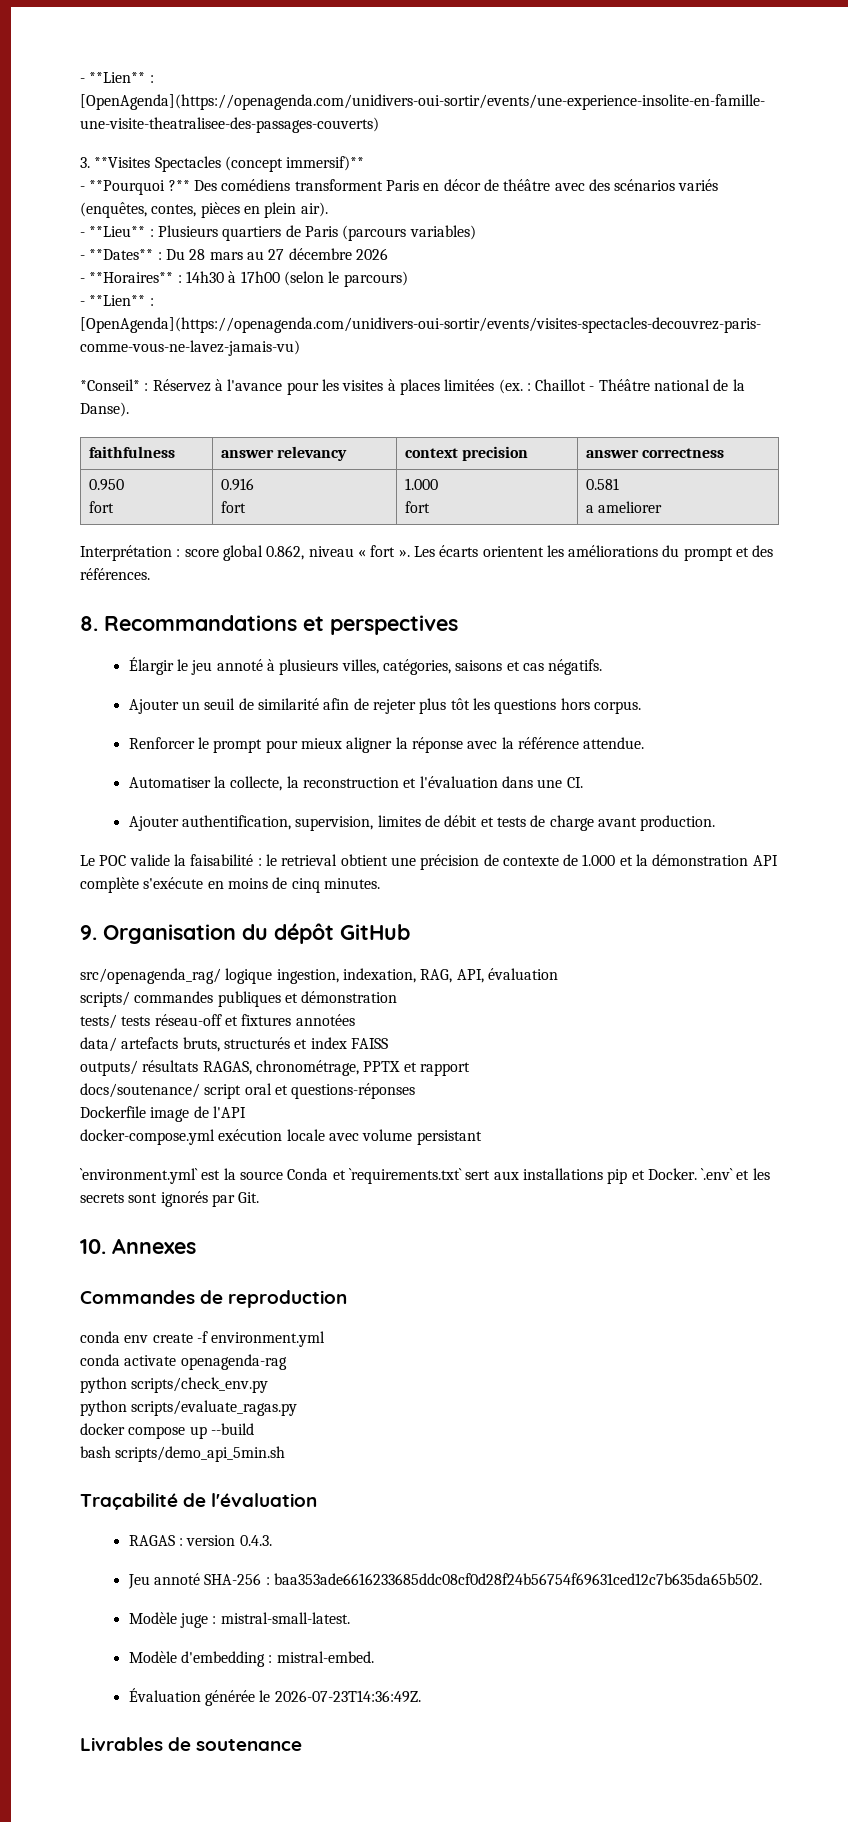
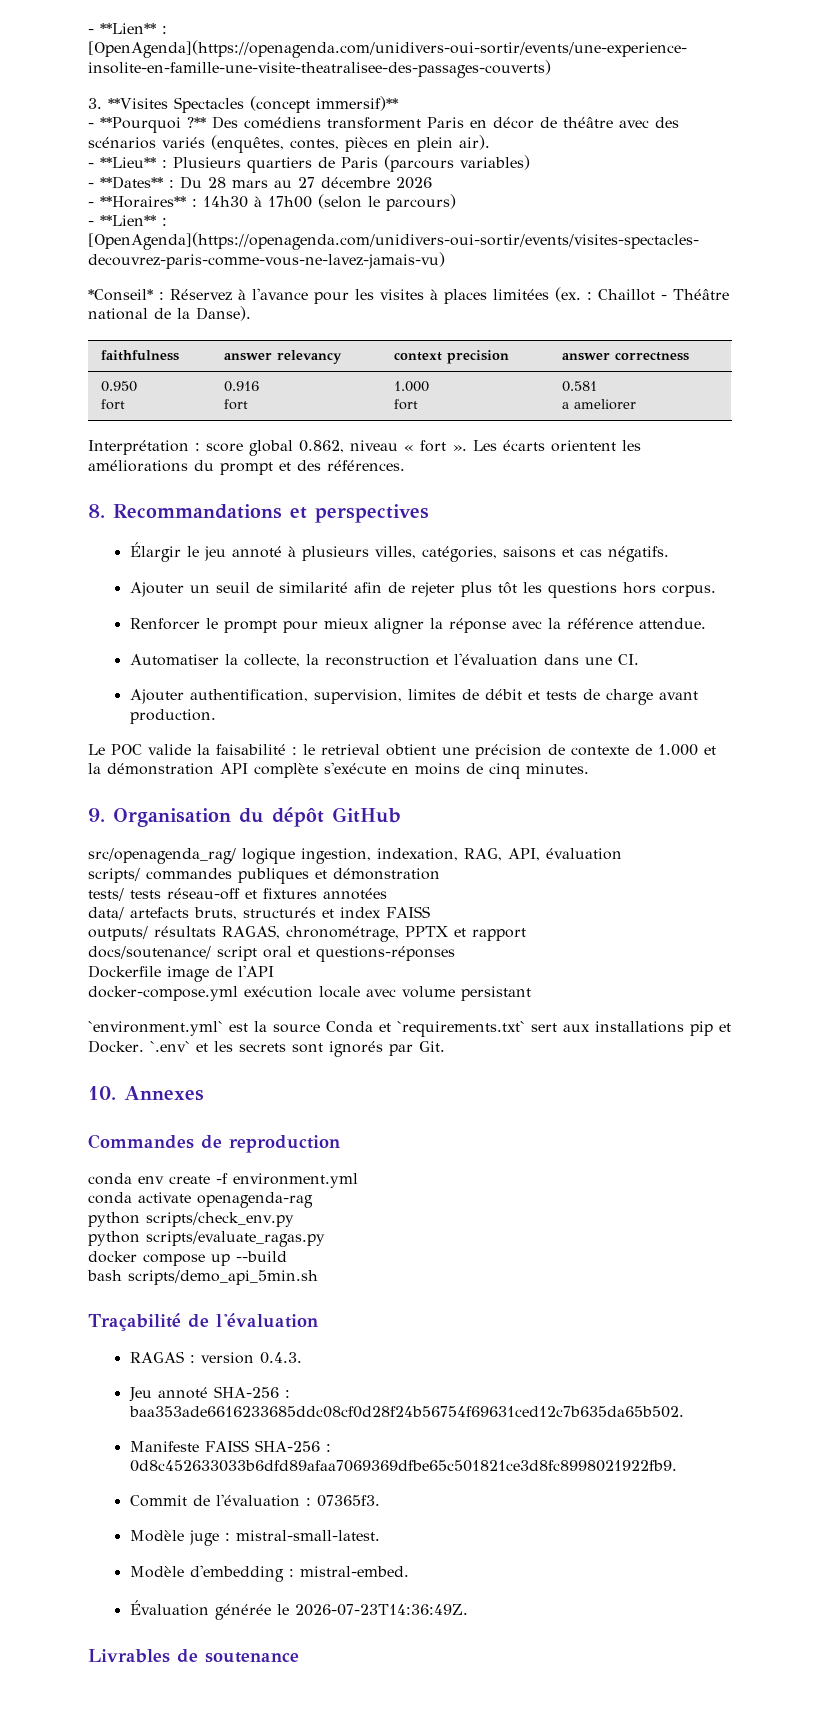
+ Manifeste FAISS SHA-256 : 0d8c452633033b6dfd89afaa7069369dfbe65c501821ce3d8fc8998021922fb9.
+ Commit de l'évaluation : 07365f3.

